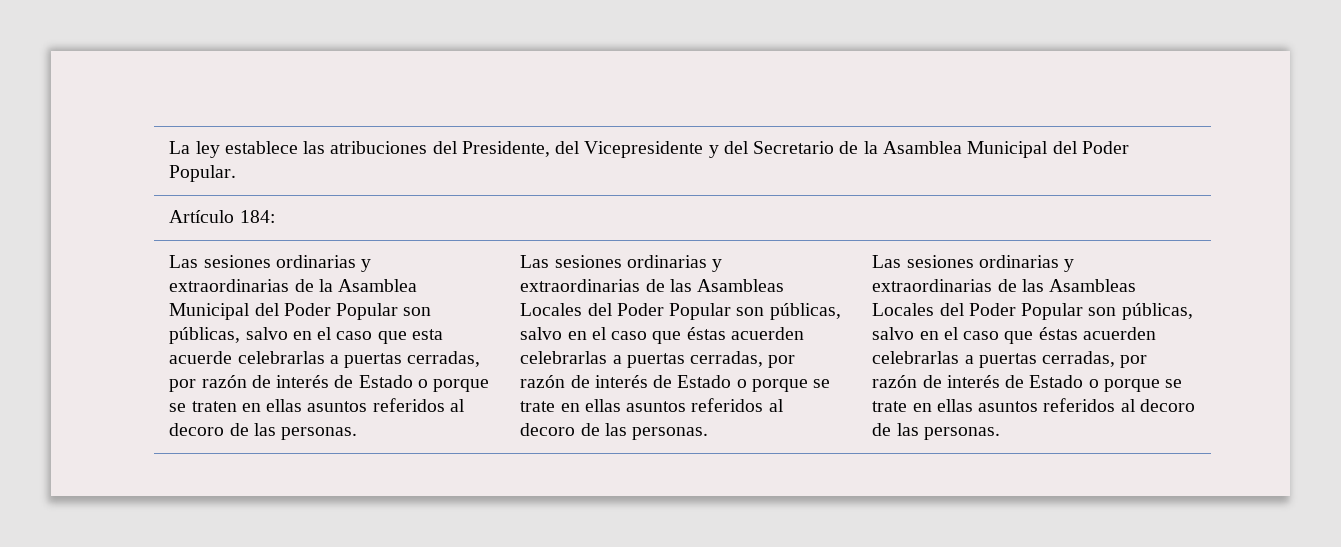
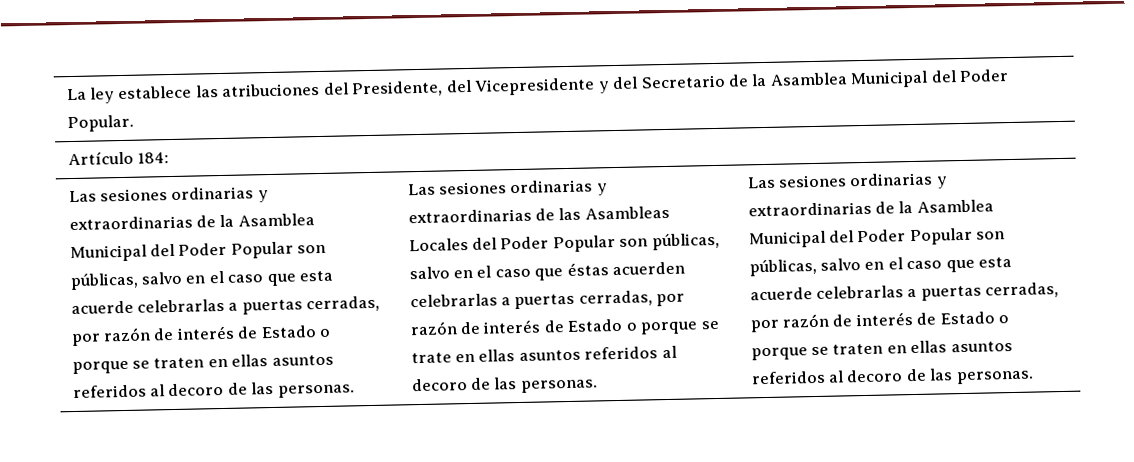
- Las sesiones ordinarias y extraordinarias de las Asambleas Locales del Poder Popular son públicas, salvo en el caso que éstas acuerden celebrarlas a puertas cerradas, por razón de interés de Estado o porque se trate en ellas asuntos referidos al decoro de las personas. | Las sesiones ordinarias y extraordinarias de las Asambleas Locales del Poder Popular son públicas, salvo en el caso que éstas acuerden celebrarlas a puertas cerradas, por razón de interés de Estado o porque se trate en ellas asuntos referidos al decoro de las personas.
+ Las sesiones ordinarias y extraordinarias de las Asambleas Locales del Poder Popular son públicas, salvo en el caso que éstas acuerden celebrarlas a puertas cerradas, por razón de interés de Estado o porque se trate en ellas asuntos referidos al decoro de las personas. | Las sesiones ordinarias y extraordinarias de la Asamblea Municipal del Poder Popular son públicas, salvo en el caso que esta acuerde celebrarlas a puertas cerradas, por razón de interés de Estado o porque se traten en ellas asuntos referidos al decoro de las personas.

